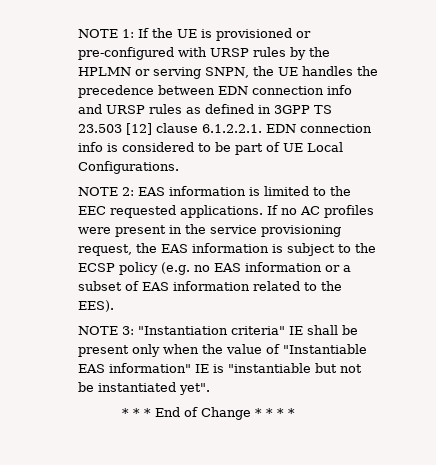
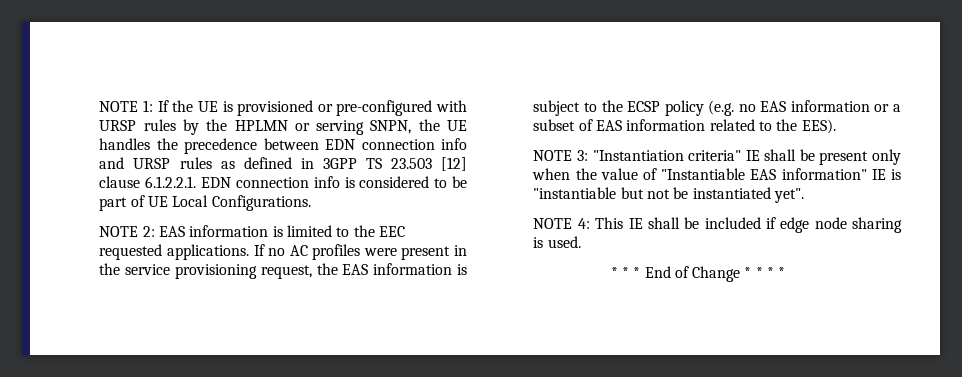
+ NOTE 4: This IE shall be included if edge node sharing is used.

